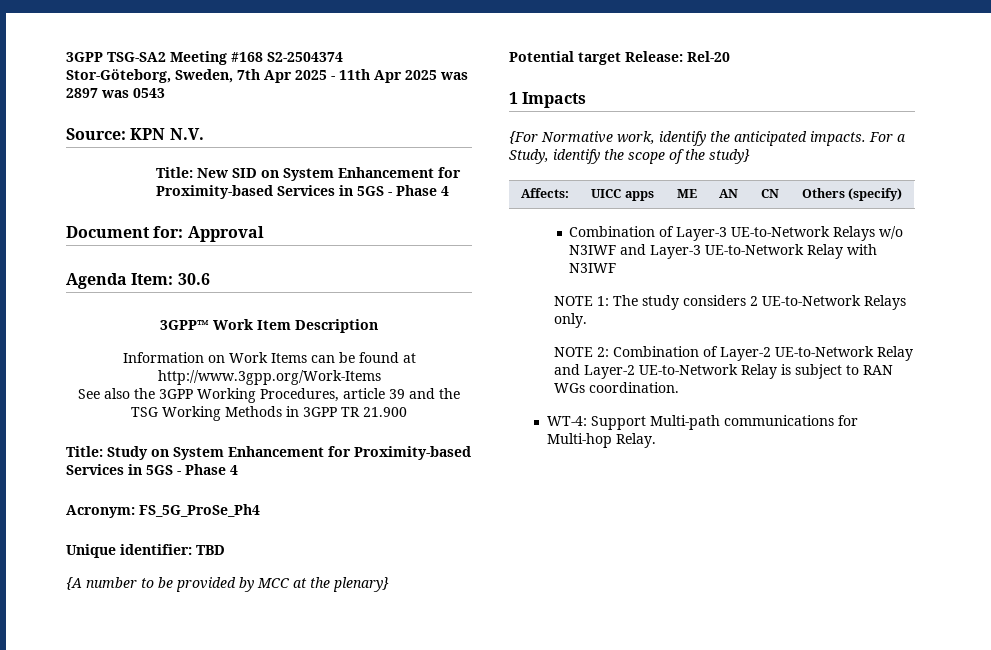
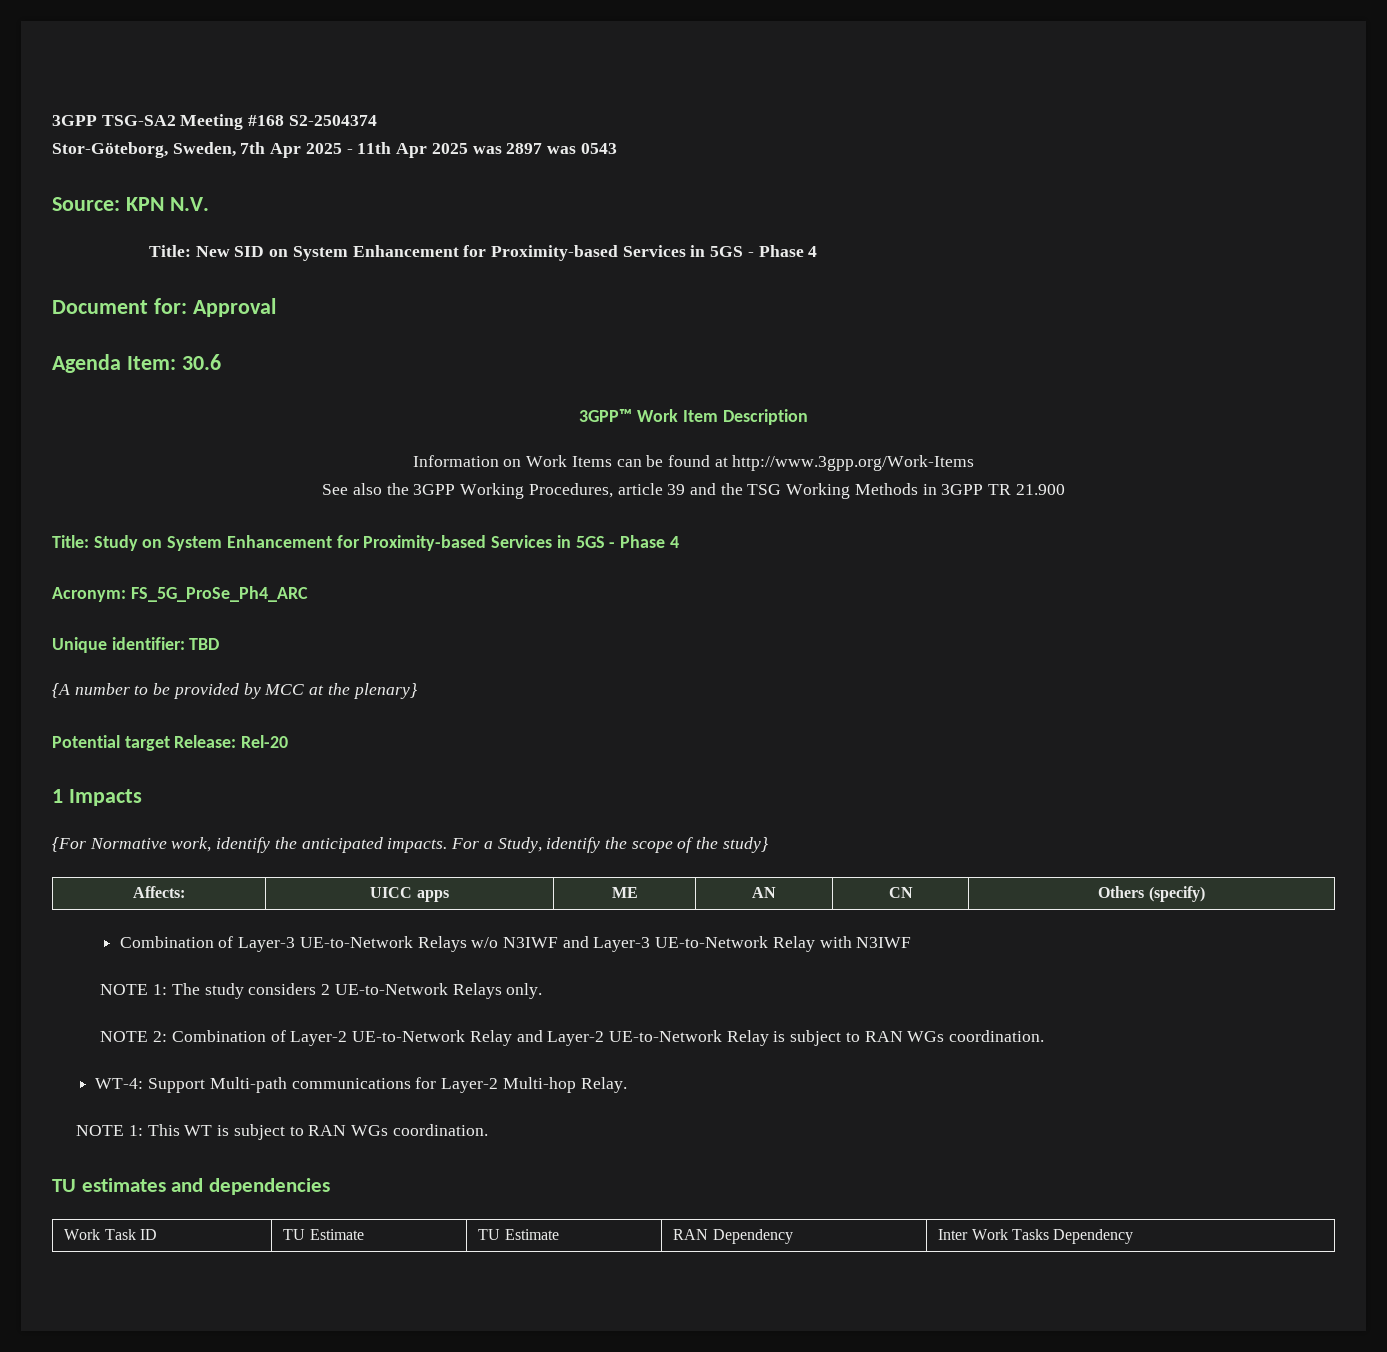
- Acronym: FS_5G_ProSe_Ph4
+ Acronym: FS_5G_ProSe_Ph4_ARC
- WT-4: Support Multi-path communications for Multi-hop Relay.
+ WT-4: Support Multi-path communications for Layer-2 Multi-hop Relay.
+ NOTE 1: This WT is subject to RAN WGs coordination.
+ TU estimates and dependencies
+ Work Task ID | TU Estimate | TU Estimate | RAN Dependency | Inter Work Tasks Dependency

